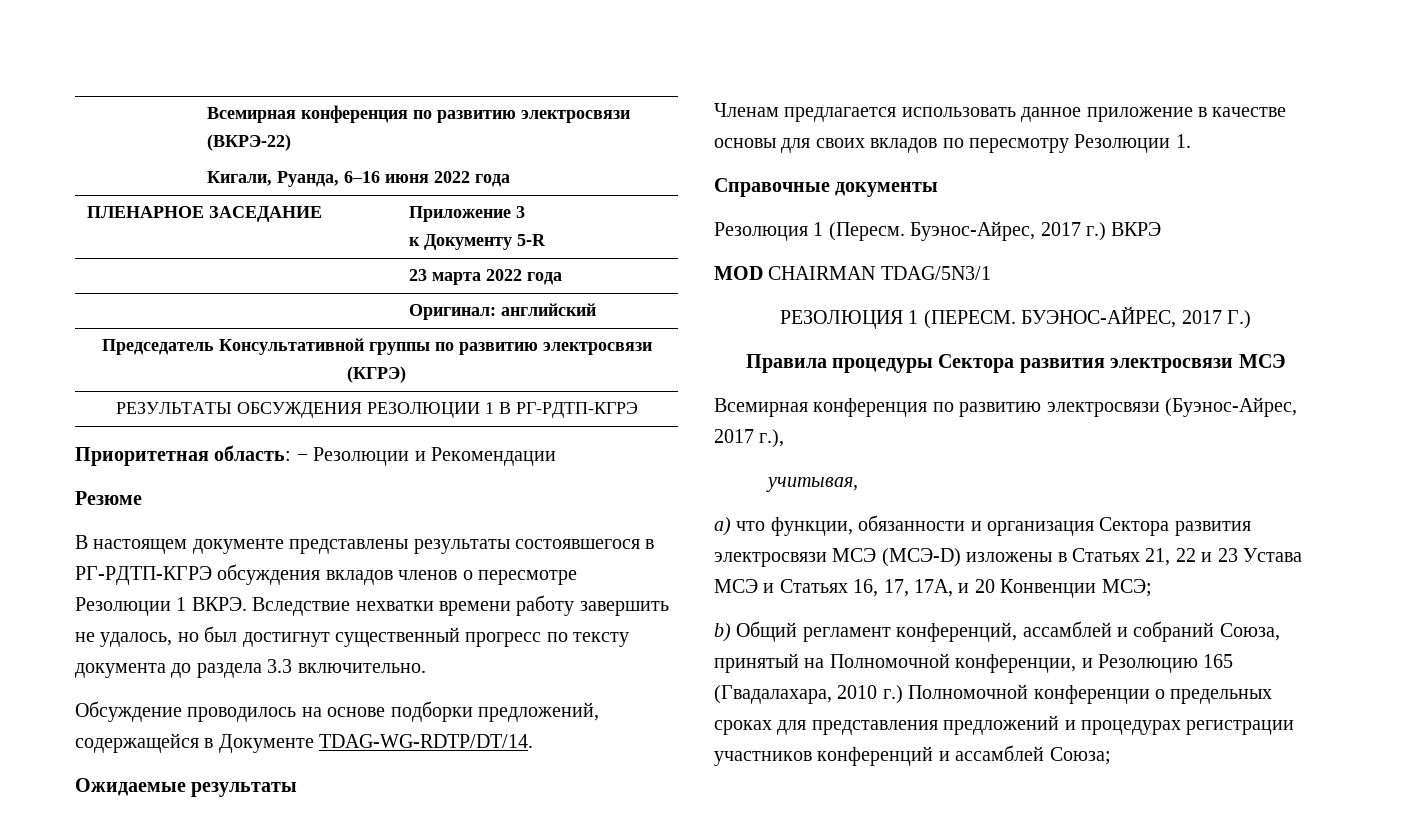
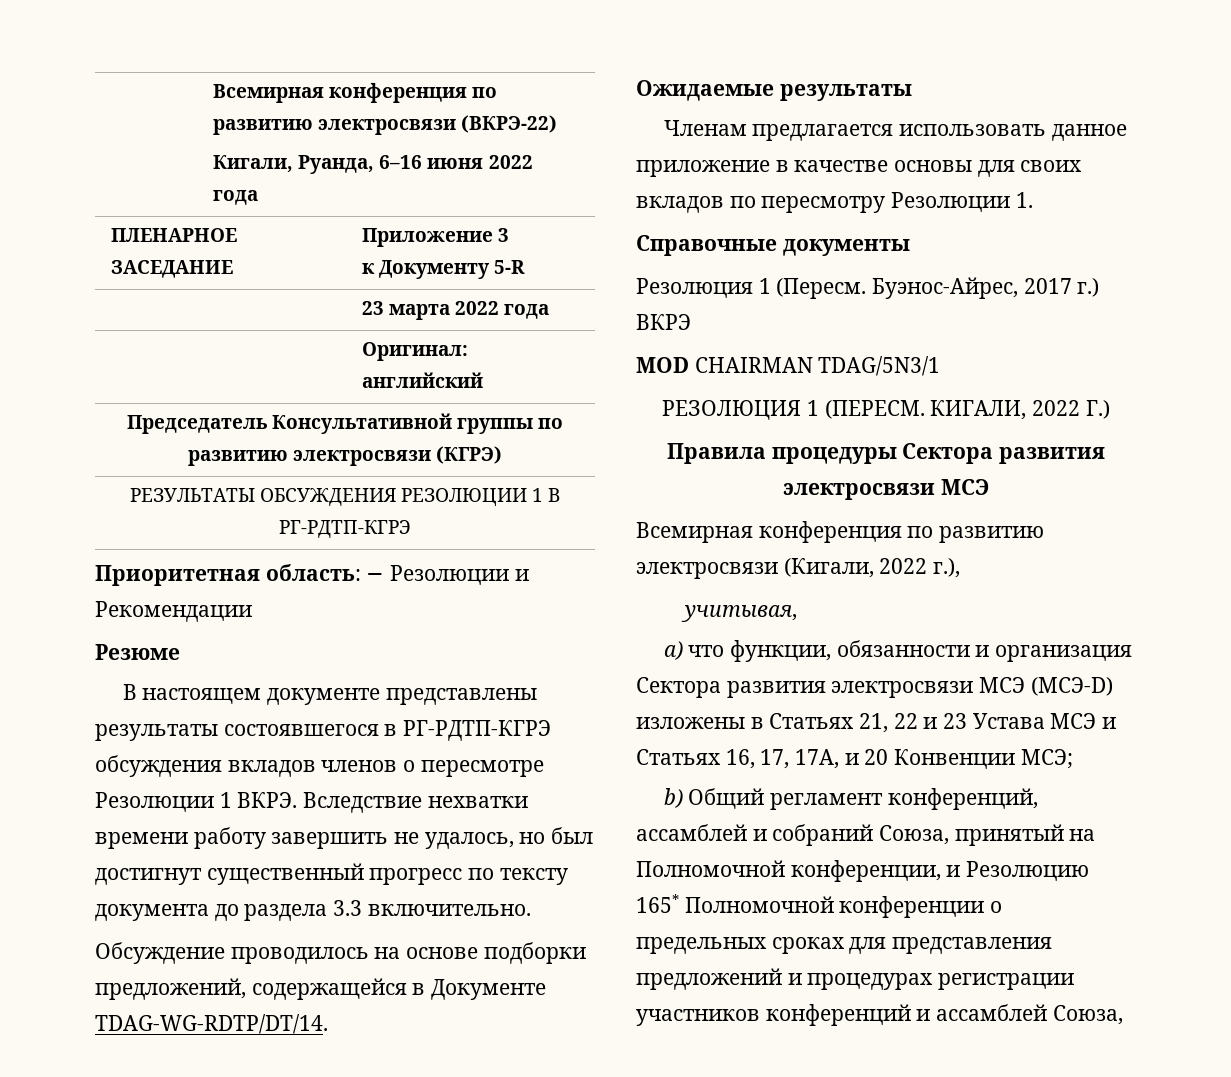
- БУЭНОС-АЙРЕС, 2017 Г.)
+ КИГАЛИ, 2022 Г.)
- Всемирная конференция по развитию электросвязи (Буэнос-Айрес, 2017 г.),
+ Всемирная конференция по развитию электросвязи (Кигали, 2022 г.),
- b) Общий регламент конференций, ассамблей и собраний Союза, принятый на Полномочной конференции, и Резолюцию 165 (Гвадалахара, 2010 г.) Полномочной конференции о предельных сроках для представления предложений и процедурах регистрации участников конференций и ассамблей Союза;
+ b) Общий регламент конференций, ассамблей и собраний Союза, принятый на Полномочной конференции, и Резолюцию 165* Полномочной конференции о предельных сроках для представления предложений и процедурах регистрации участников конференций и ассамблей Союза,

